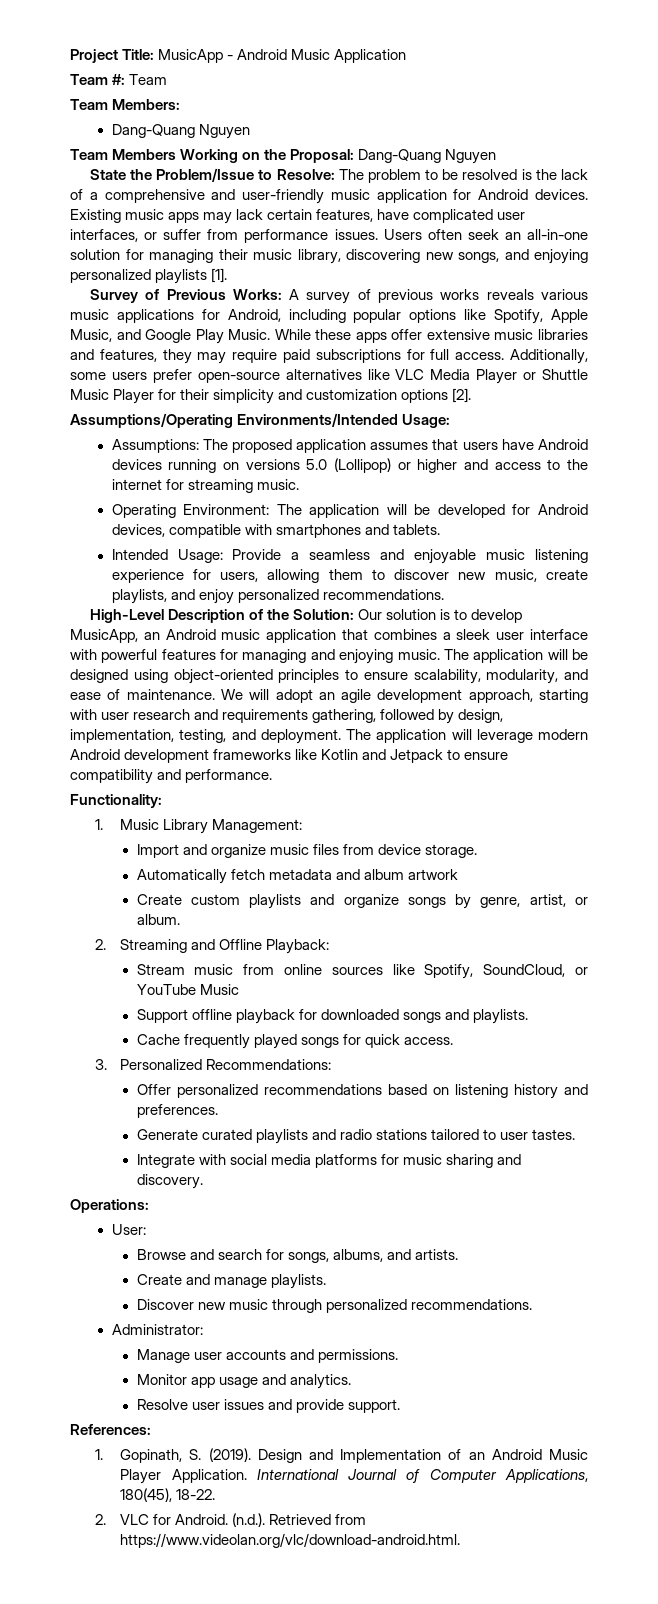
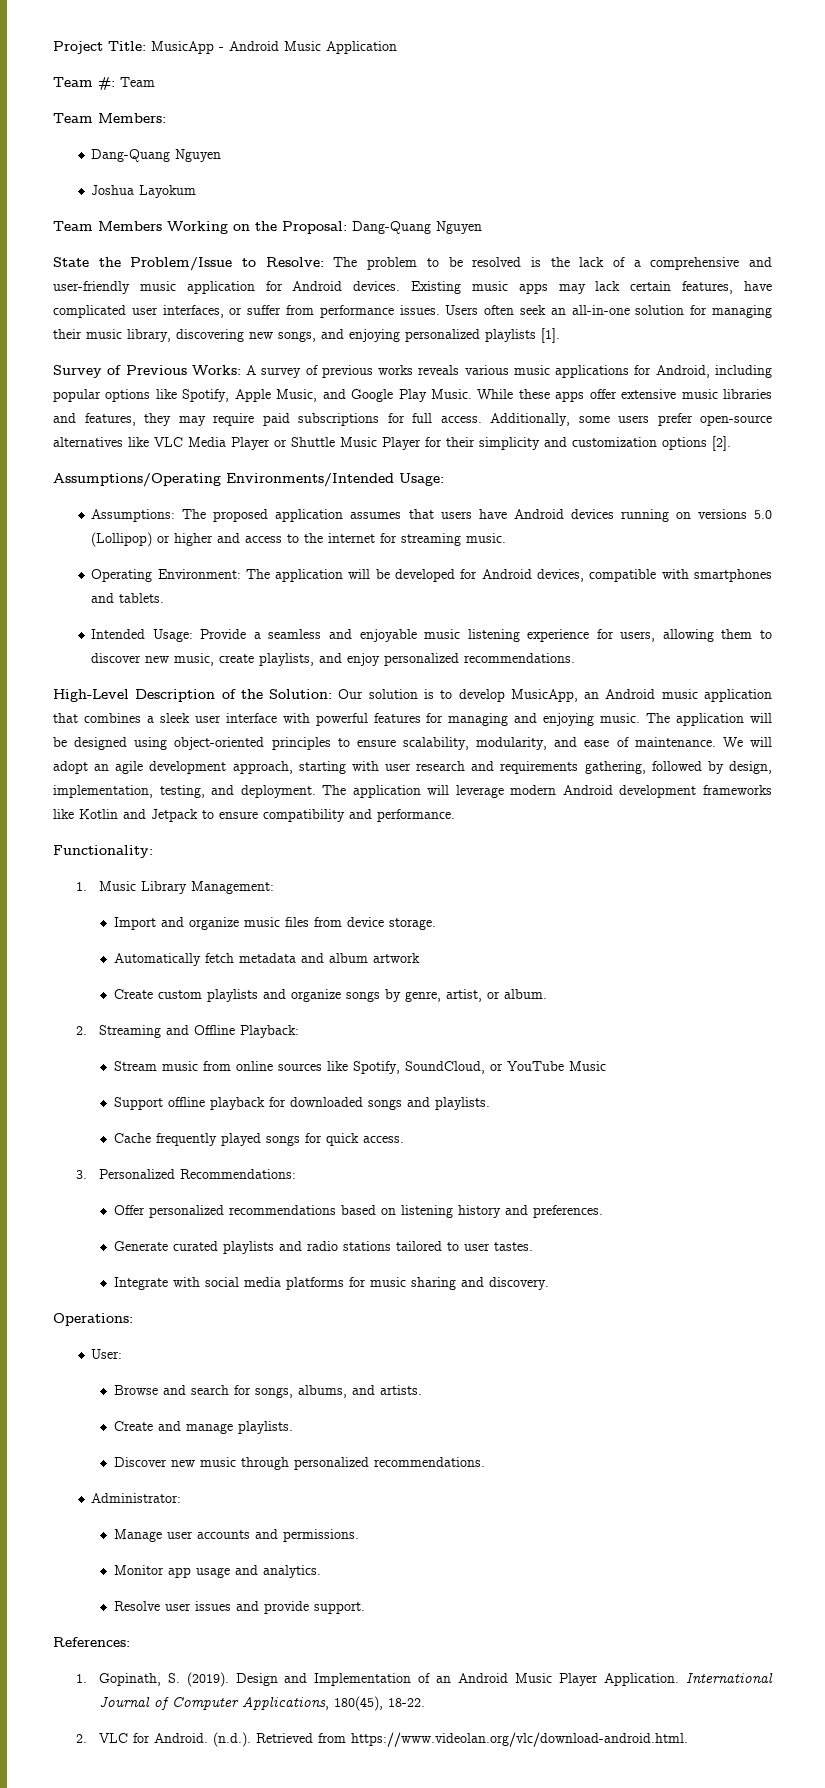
+ Joshua Layokum

